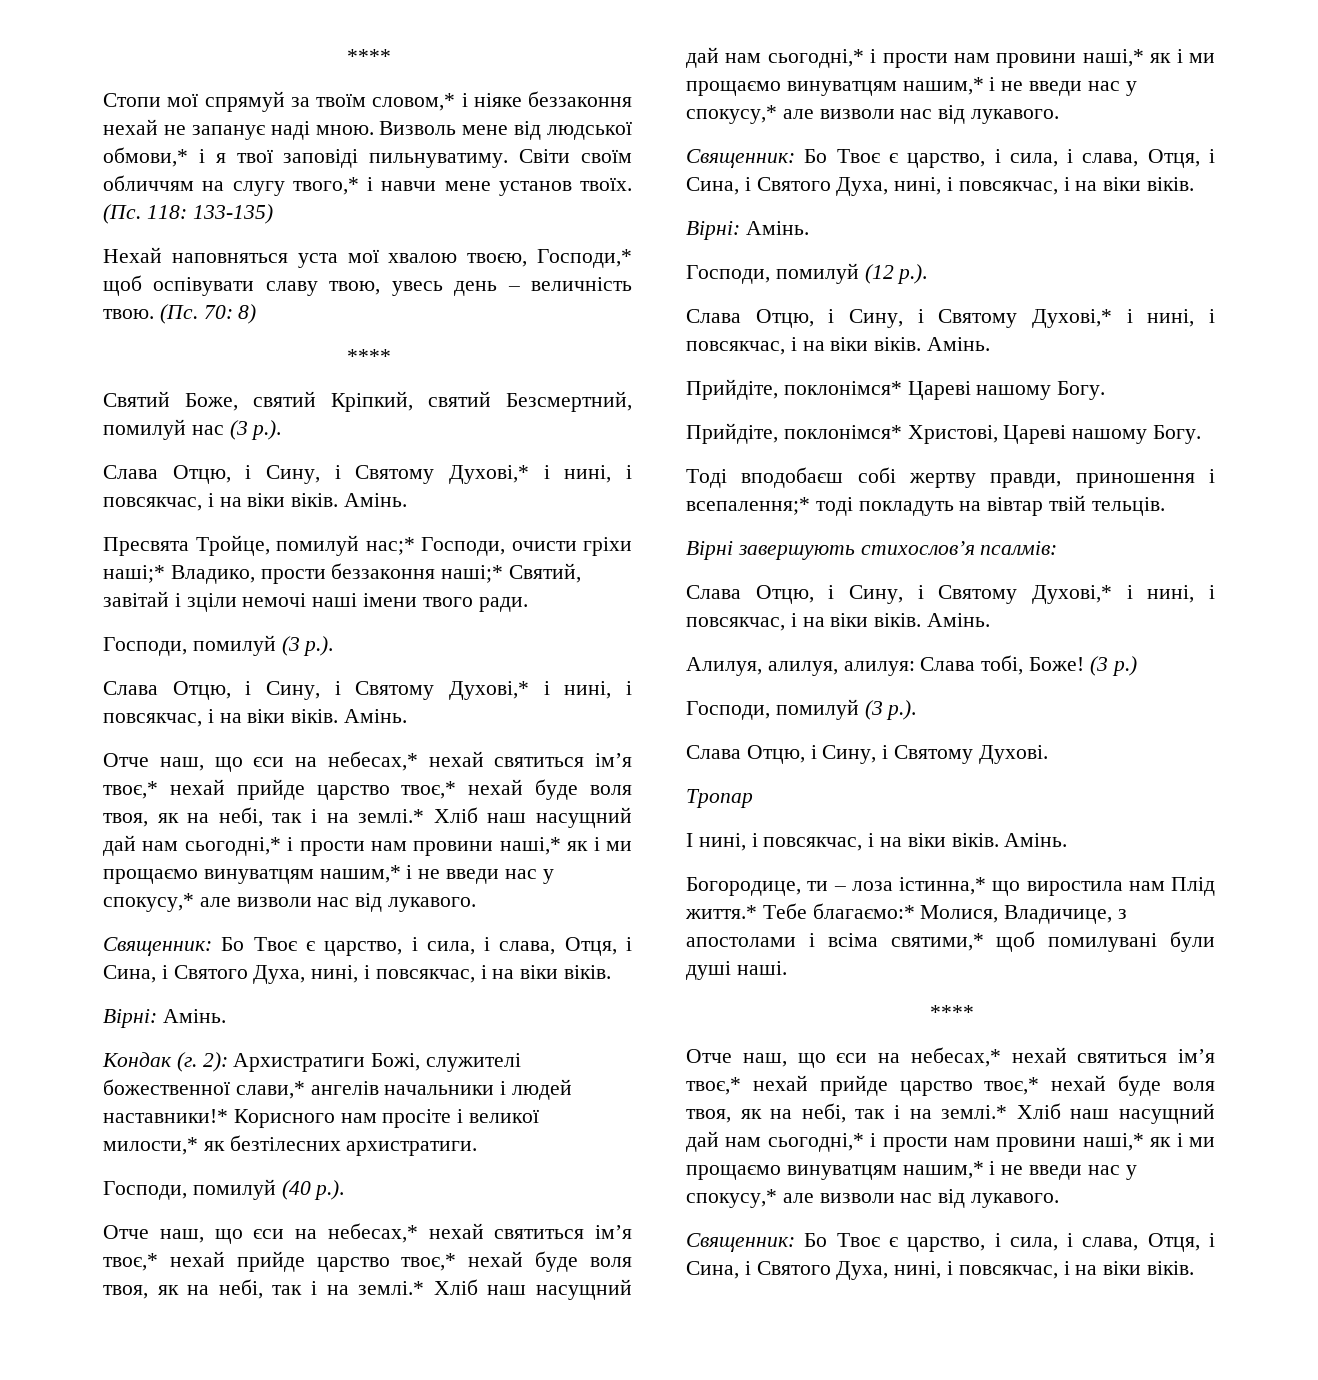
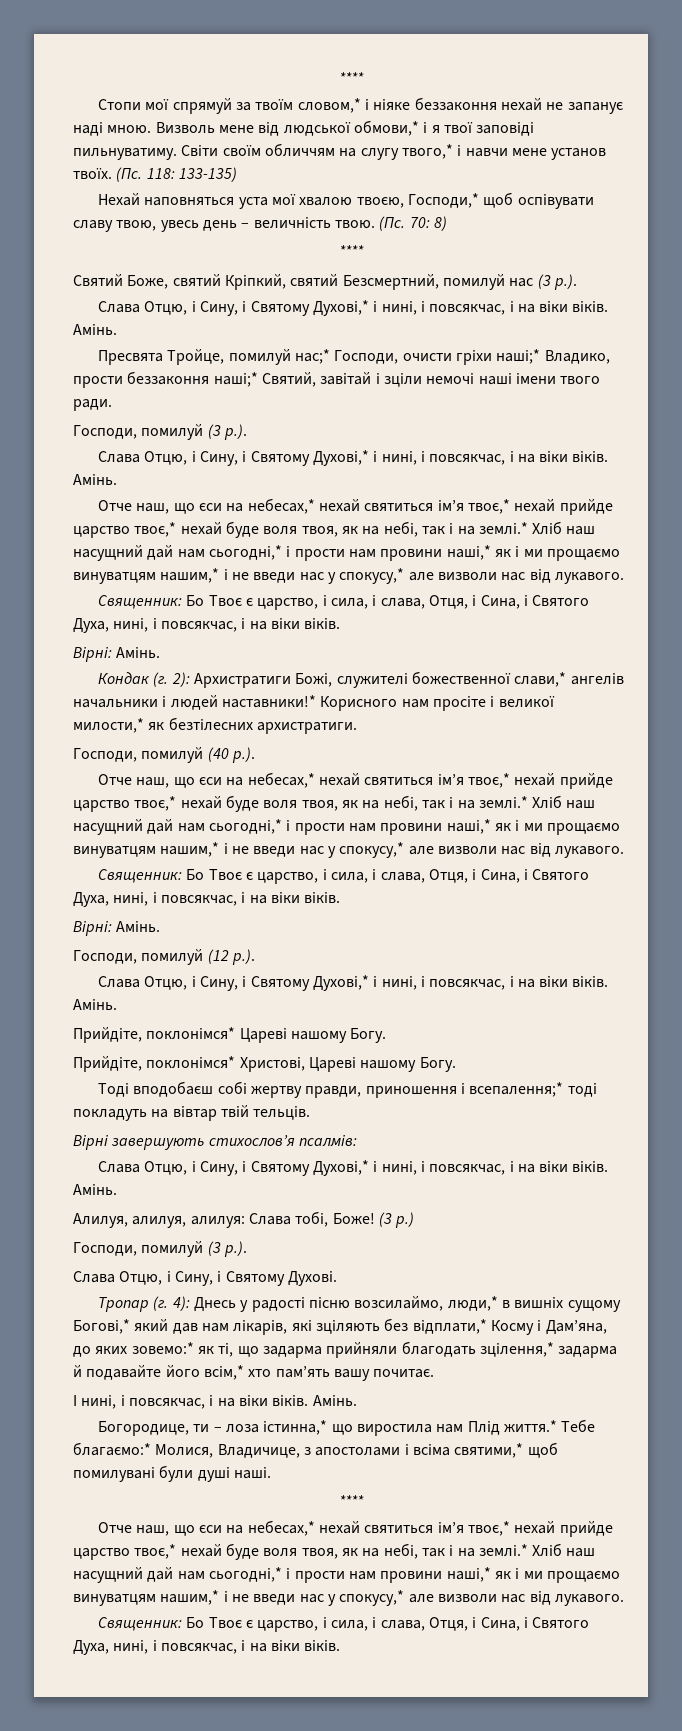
- Тропар
+ Тропар (г. 4): Днесь у радості пісню возсилаймо, люди,* в вишніх сущому Богові,* який дав нам лікарів, які зціляють без відплати,* Косму і Дам’яна, до яких зовемо:* як ті, що задарма прийняли благодать зцілення,* задарма й подавайте його всім,* хто пам’ять вашу почитає.

